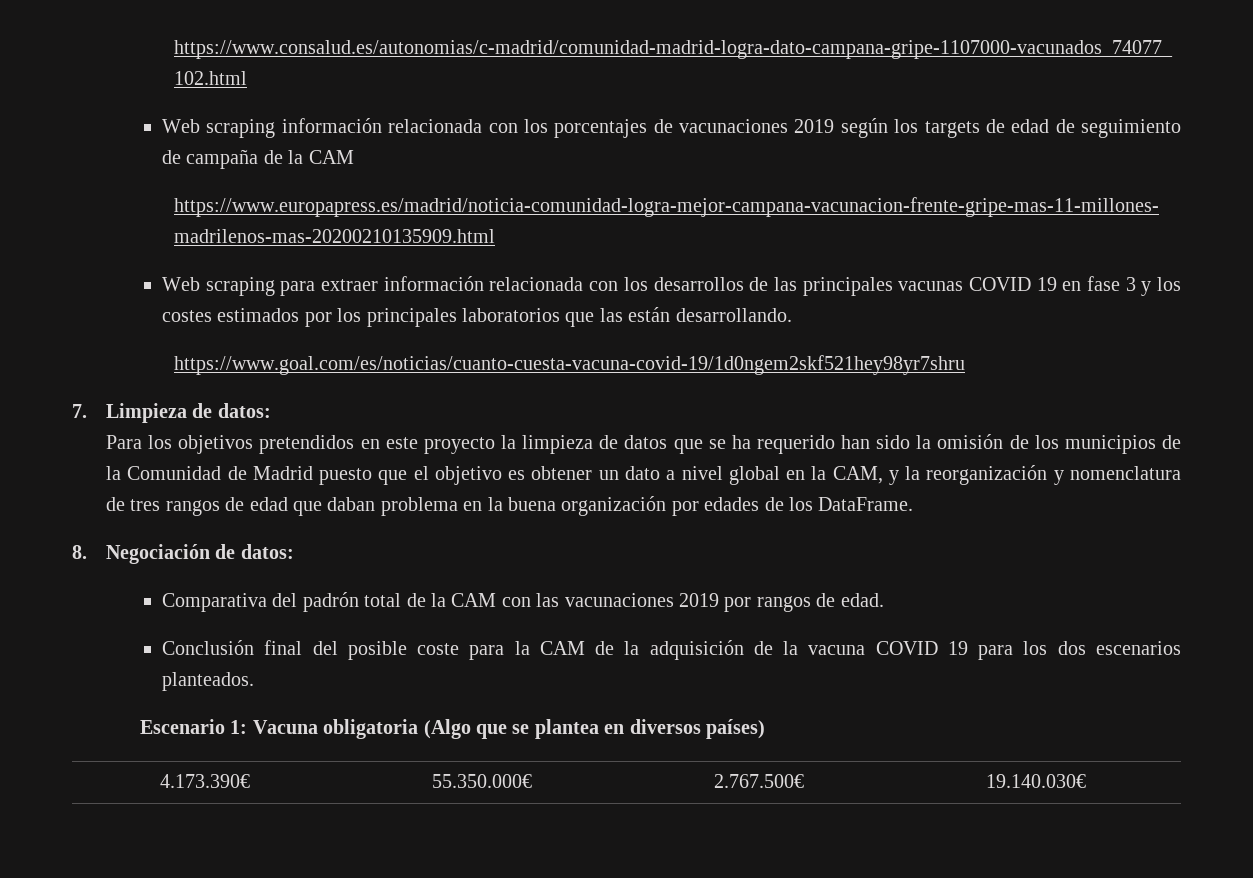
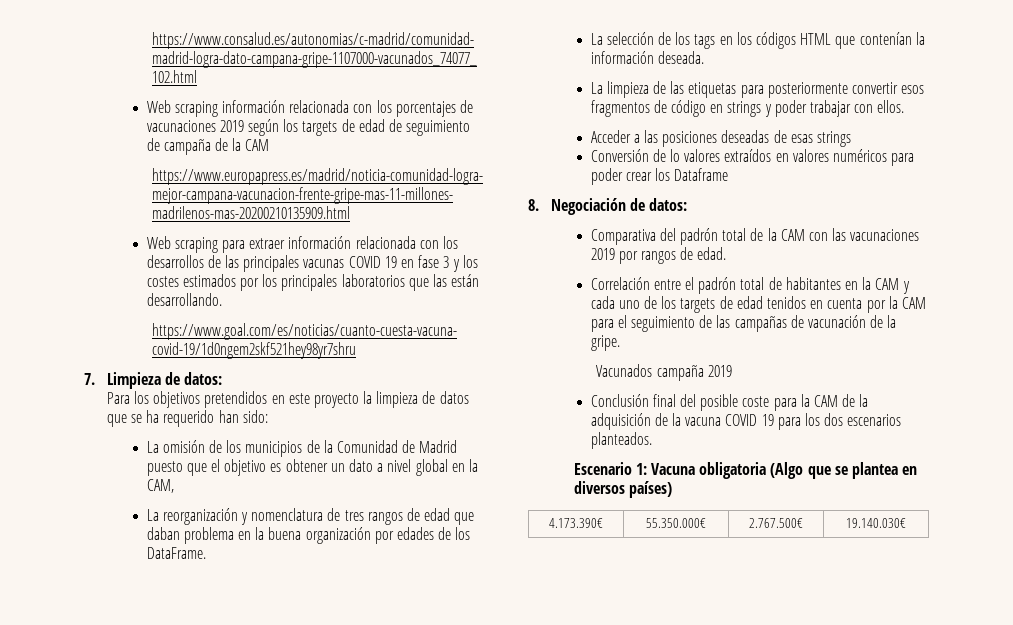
- Para los objetivos pretendidos en este proyecto la limpieza de datos que se ha requerido han sido la omisión de los municipios de la Comunidad de Madrid puesto que el objetivo es obtener un dato a nivel global en la CAM, y la reorganización y nomenclatura de tres rangos de edad que daban problema en la buena organización por edades de los DataFrame.
+ Para los objetivos pretendidos en este proyecto la limpieza de datos que se ha requerido han sido:
+ La omisión de los municipios de la Comunidad de Madrid puesto que el objetivo es obtener un dato a nivel global en la CAM,
+ La reorganización y nomenclatura de tres rangos de edad que daban problema en la buena organización por edades de los DataFrame.
+ La selección de los tags en los códigos HTML que contenían la información deseada.
+ La limpieza de las etiquetas para posteriormente convertir esos fragmentos de código en strings y poder trabajar con ellos.
+ Acceder a las posiciones deseadas de esas strings
+ Conversión de lo valores extraídos en valores numéricos para poder crear los Dataframe
+ Correlación entre el padrón total de habitantes en la CAM y cada uno de los targets de edad tenidos en cuenta por la CAM para el seguimiento de las campañas de vacunación de la gripe.
+ Vacunados campaña 2019

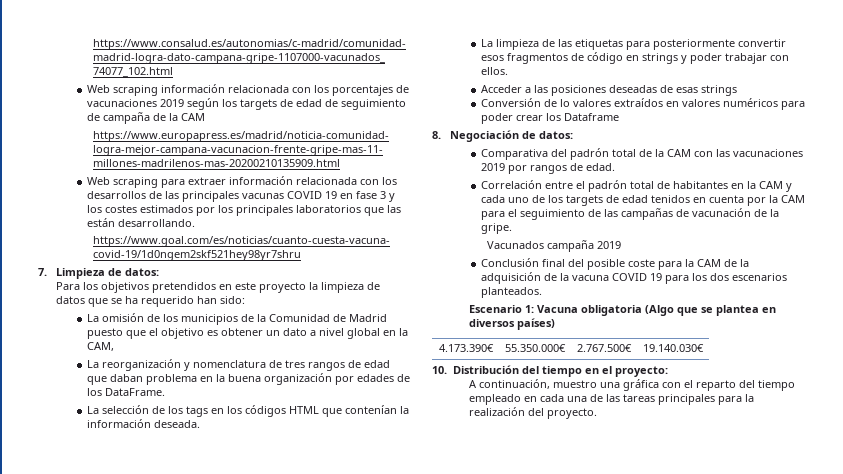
+ 10. Distribución del tiempo en el proyecto:
+ A continuación, muestro una gráfica con el reparto del tiempo empleado en cada una de las tareas principales para la realización del proyecto.

